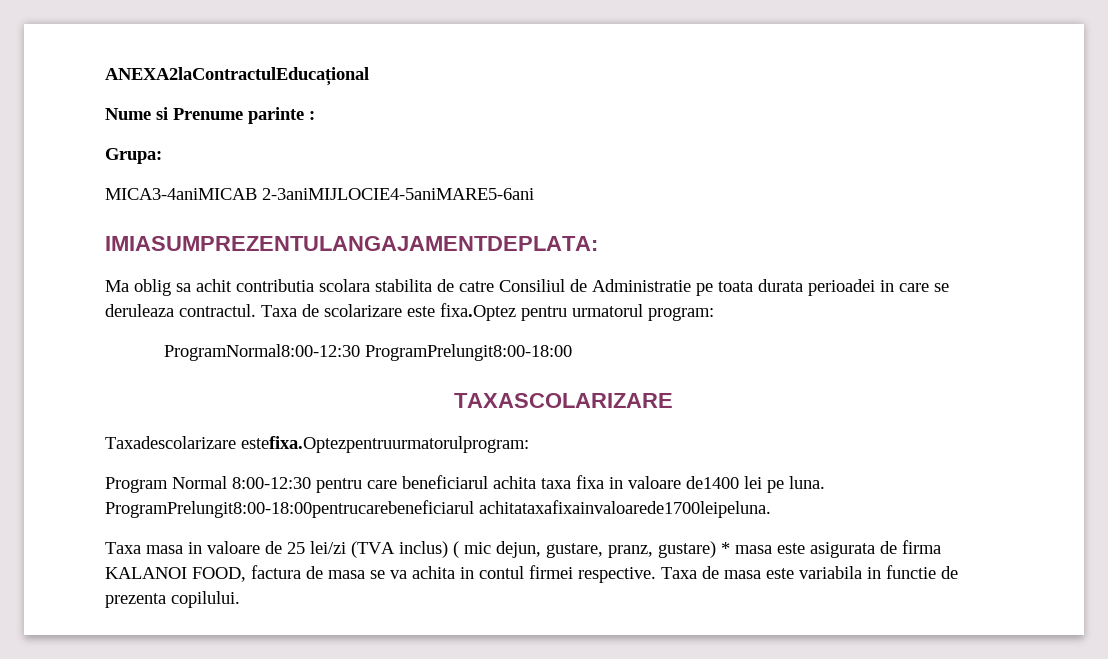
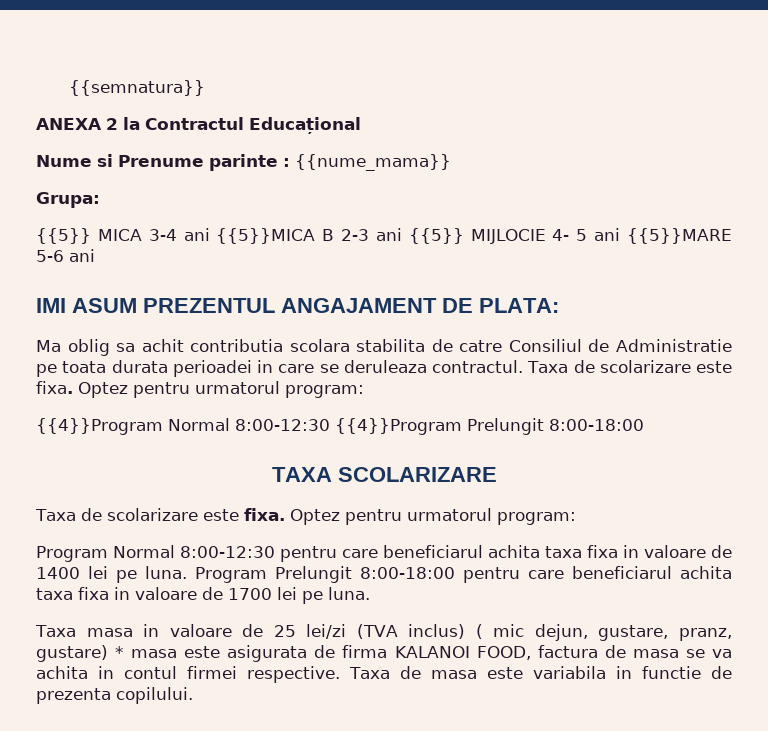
- ANEXA2laContractulEducațional
+ {{semnatura}}
+ ANEXA 2 la Contractul Educațional
- Nume si Prenume parinte :
+ Nume si Prenume parinte : {{nume_mama}}
- MICA3-4aniMICAB 2-3aniMIJLOCIE4-5aniMARE5-6ani
- IMIASUMPREZENTULANGAJAMENTDEPLATA:
+ {{5}} MICA 3-4 ani {{5}}MICA B 2-3 ani {{5}} MIJLOCIE 4- 5 ani {{5}}MARE 5-6 ani
+ IMI ASUM PREZENTUL ANGAJAMENT DE PLATA:
- Ma oblig sa achit contributia scolara stabilita de catre Consiliul de Administratie pe toata durata perioadei in care se deruleaza contractul. Taxa de scolarizare este fixa.Optez pentru urmatorul program:
- ProgramNormal8:00-12:30 ProgramPrelungit8:00-18:00
- TAXASCOLARIZARE
- Taxadescolarizare estefixa.Optezpentruurmatorulprogram:
+ Ma oblig sa achit contributia scolara stabilita de catre Consiliul de Administratie pe toata durata perioadei in care se deruleaza contractul. Taxa de scolarizare este fixa. Optez pentru urmatorul program:
+ {{4}}Program Normal 8:00-12:30 {{4}}Program Prelungit 8:00-18:00
+ TAXA SCOLARIZARE
+ Taxa de scolarizare este fixa. Optez pentru urmatorul program:
- Program Normal 8:00-12:30 pentru care beneficiarul achita taxa fixa in valoare de1400 lei pe luna. ProgramPrelungit8:00-18:00pentrucarebeneficiarul achitataxafixainvaloarede1700leipeluna.
+ Program Normal 8:00-12:30 pentru care beneficiarul achita taxa fixa in valoare de 1400 lei pe luna. Program Prelungit 8:00-18:00 pentru care beneficiarul achita taxa fixa in valoare de 1700 lei pe luna.

